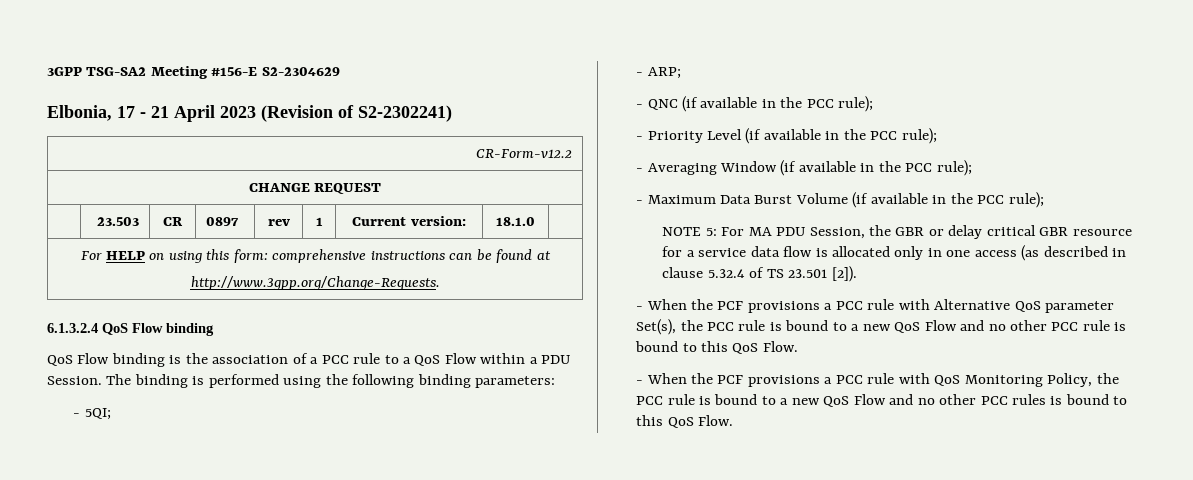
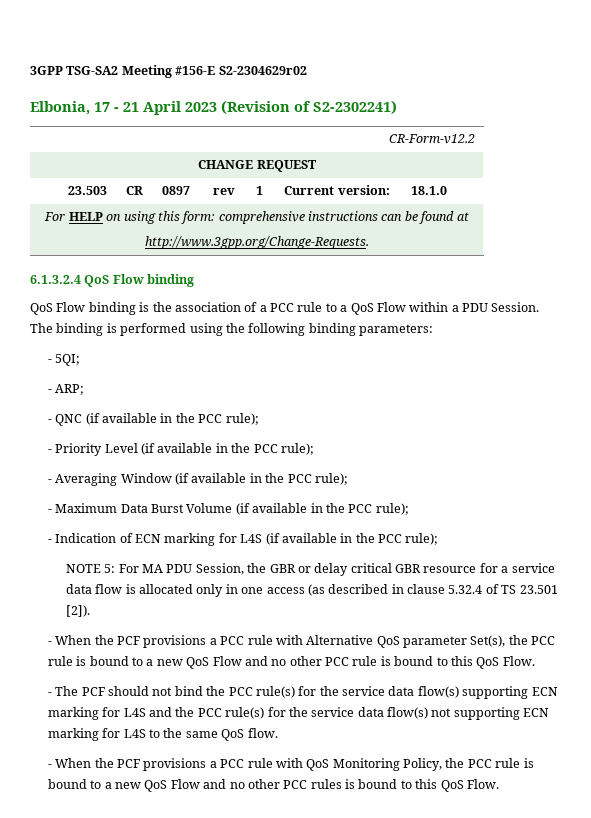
- 3GPP TSG-SA2 Meeting #156-E S2-2304629
+ 3GPP TSG-SA2 Meeting #156-E S2-2304629r02
+ - Indication of ECN marking for L4S (if available in the PCC rule);
+ - The PCF should not bind the PCC rule(s) for the service data flow(s) supporting ECN marking for L4S and the PCC rule(s) for the service data flow(s) not supporting ECN marking for L4S to the same QoS flow.

